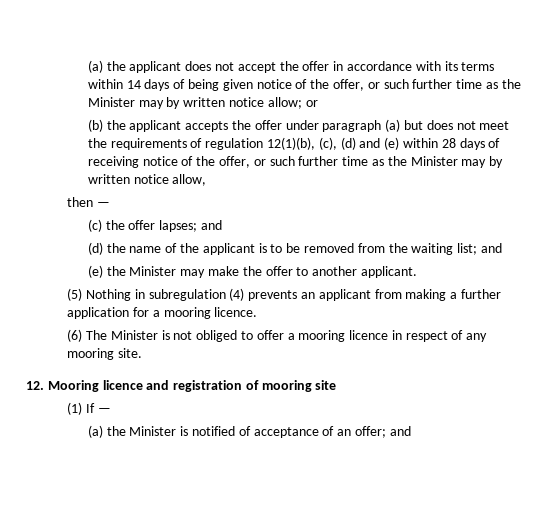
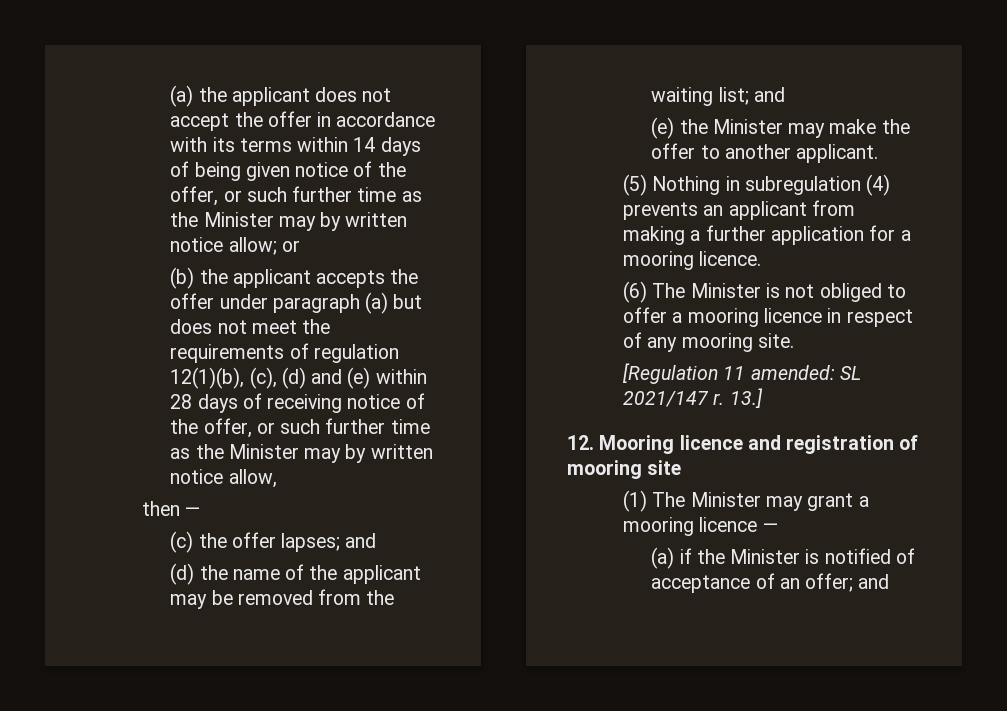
- (d) the name of the applicant is to be removed from the waiting list; and
+ (d) the name of the applicant may be removed from the waiting list; and
+ [Regulation 11 amended: SL 2021/147 r. 13.]
- (1) If —
+ (1) The Minister may grant a mooring licence —
- (a) the Minister is notified of acceptance of an offer; and
+ (a) if the Minister is notified of acceptance of an offer; and

